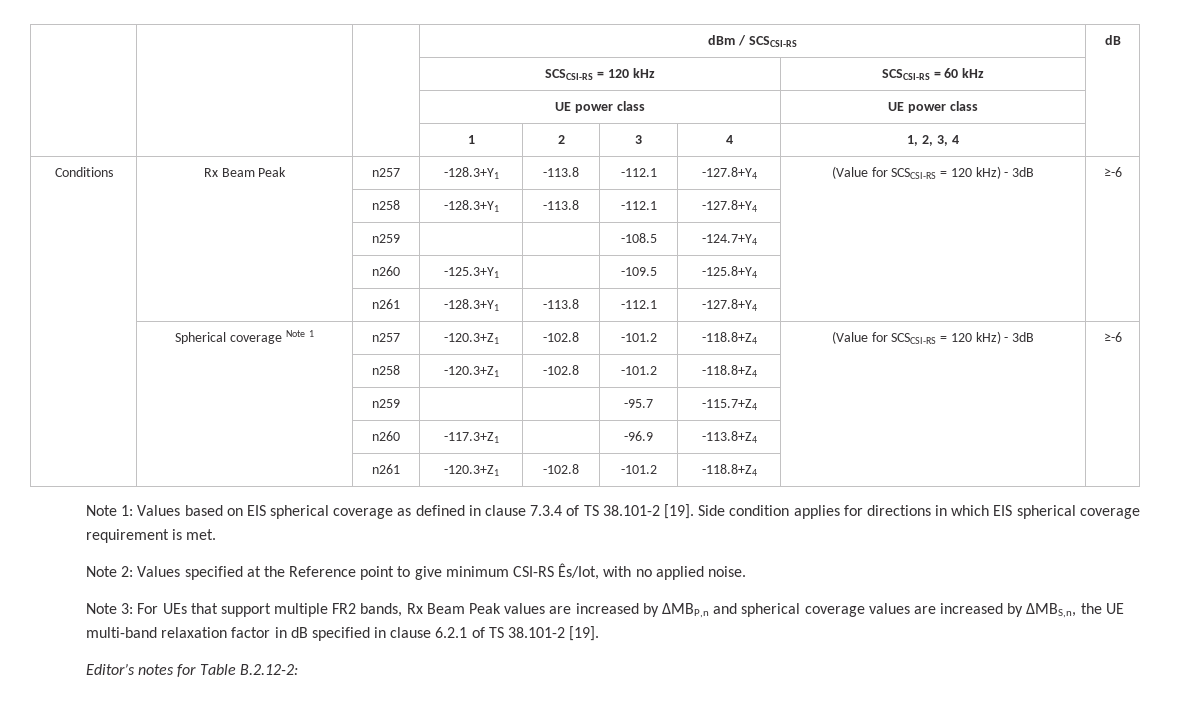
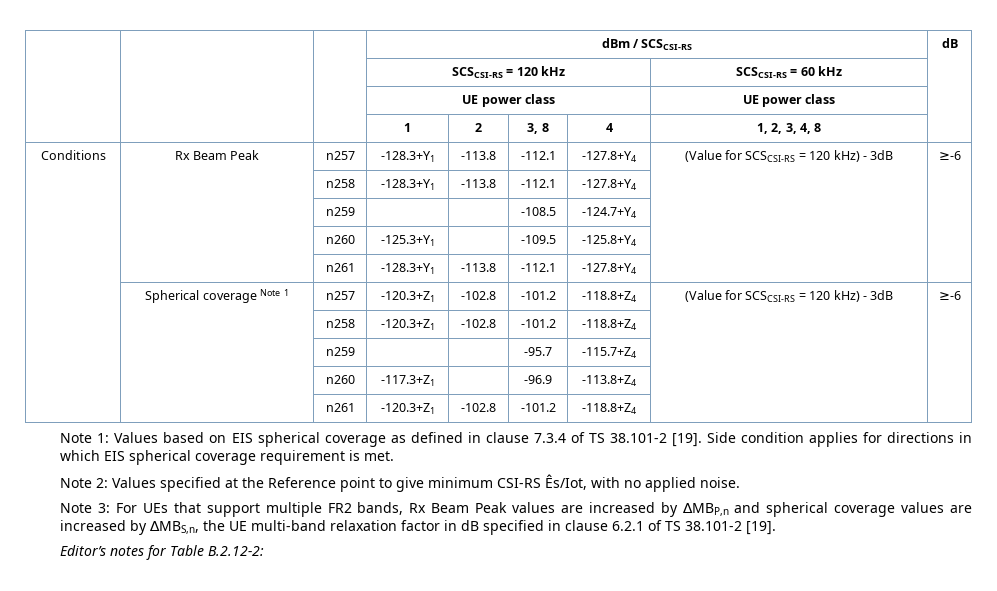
- | | | 1 | 2 | 3 | 4 | 1, 2, 3, 4 |
+ | | | 1 | 2 | 3, 8 | 4 | 1, 2, 3, 4, 8 |

